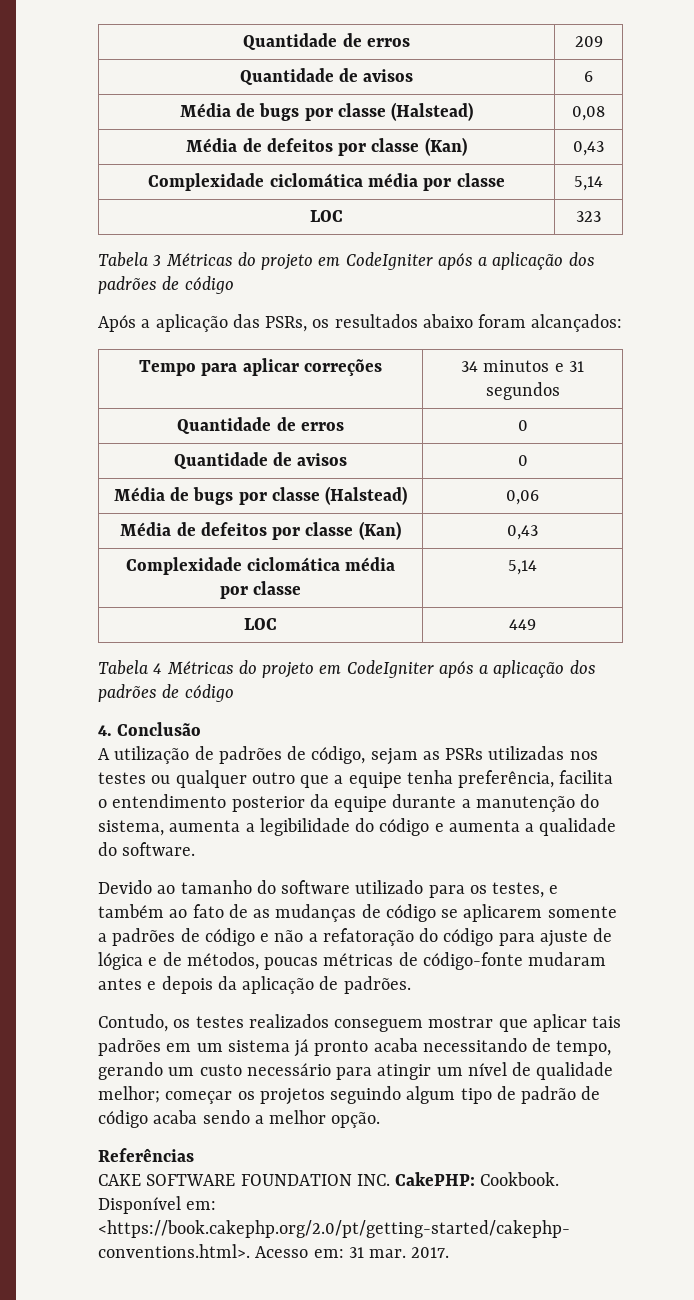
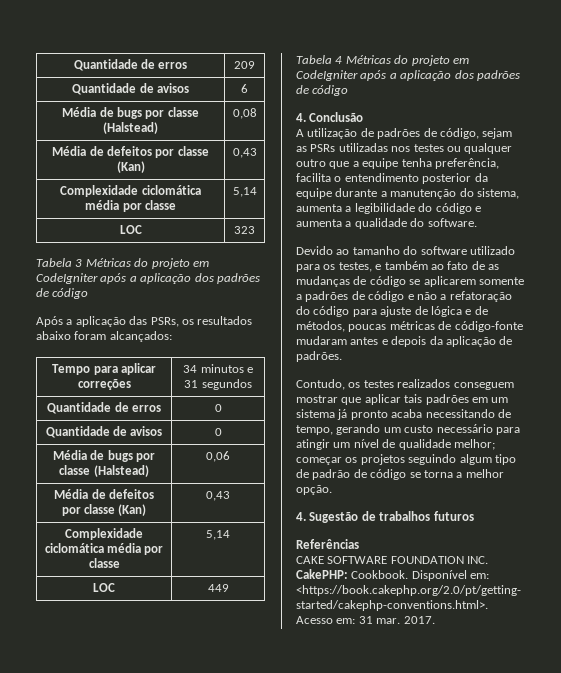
- Contudo, os testes realizados conseguem mostrar que aplicar tais padrões em um sistema já pronto acaba necessitando de tempo, gerando um custo necessário para atingir um nível de qualidade melhor; começar os projetos seguindo algum tipo de padrão de código acaba sendo a melhor opção.
+ Contudo, os testes realizados conseguem mostrar que aplicar tais padrões em um sistema já pronto acaba necessitando de tempo, gerando um custo necessário para atingir um nível de qualidade melhor; começar os projetos seguindo algum tipo de padrão de código se torna a melhor opção.
+ 4. Sugestão de trabalhos futuros

